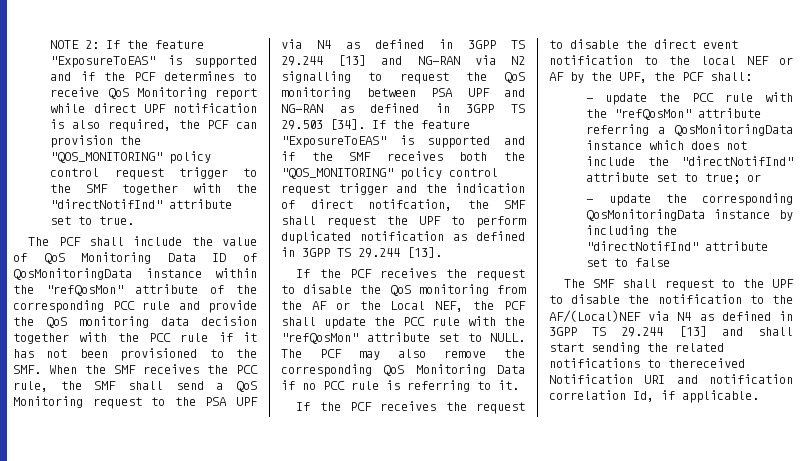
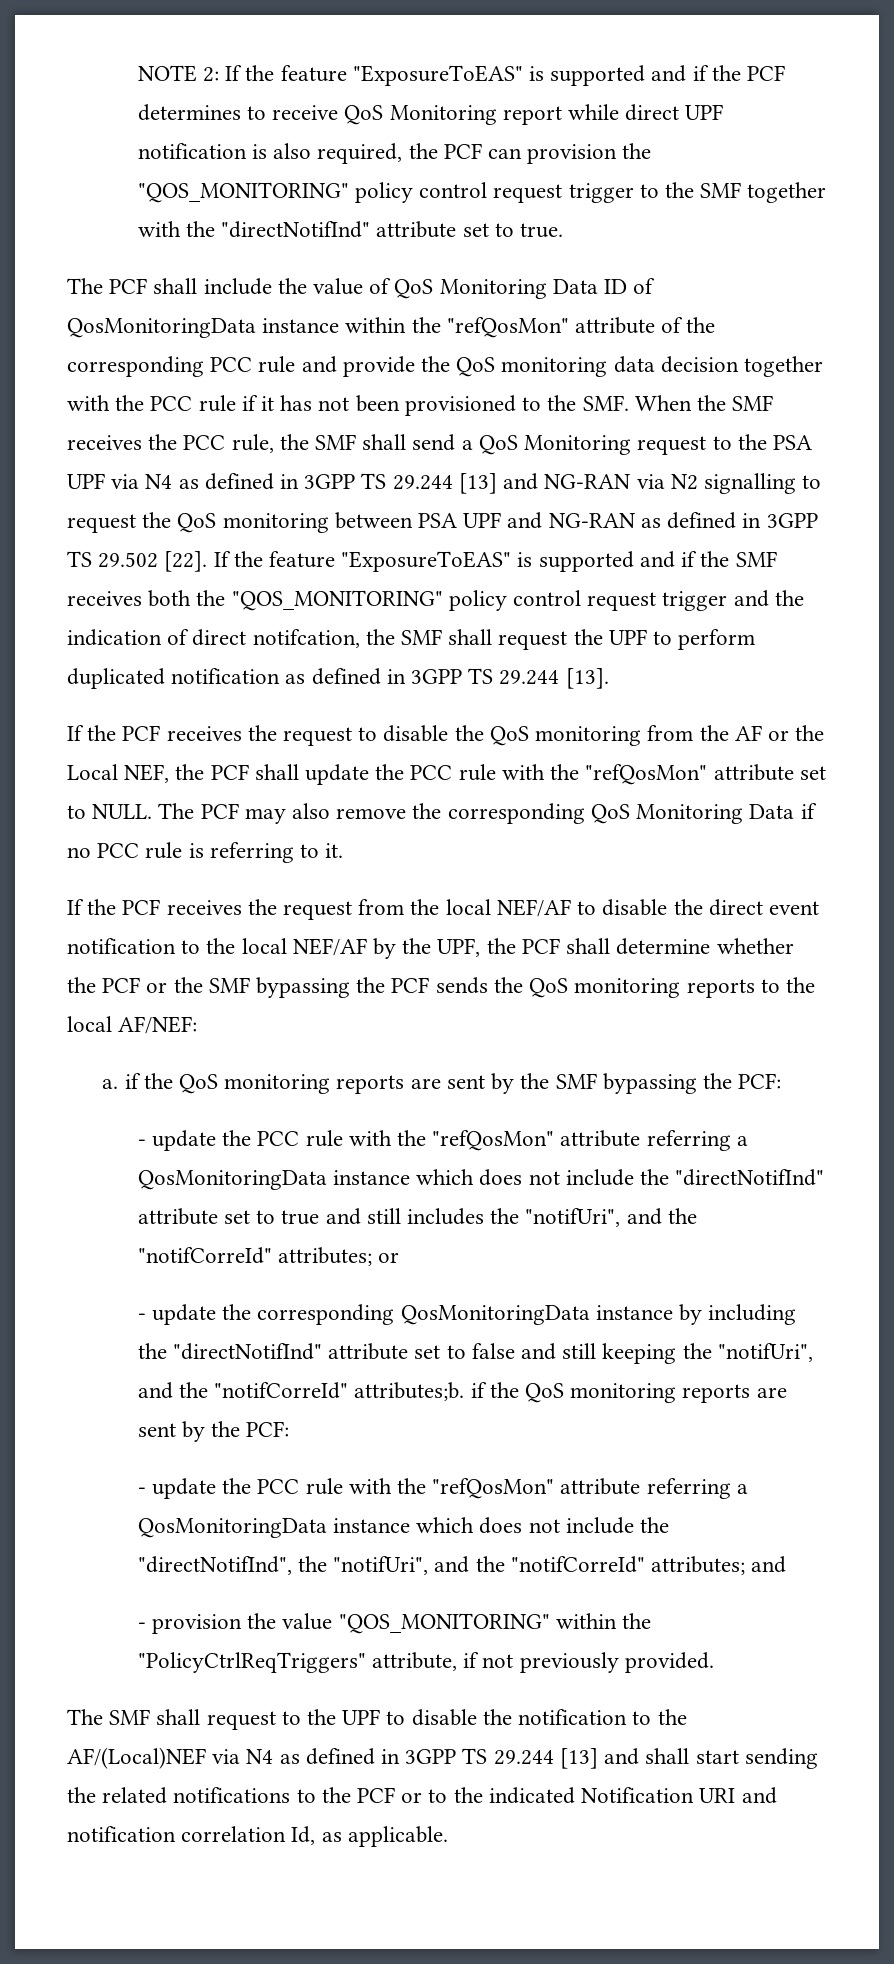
- The PCF shall include the value of QoS Monitoring Data ID of QosMonitoringData instance within the "refQosMon" attribute of the corresponding PCC rule and provide the QoS monitoring data decision together with the PCC rule if it has not been provisioned to the SMF. When the SMF receives the PCC rule, the SMF shall send a QoS Monitoring request to the PSA UPF via N4 as defined in 3GPP TS 29.244 [13] and NG-RAN via N2 signalling to request the QoS monitoring between PSA UPF and NG-RAN as defined in 3GPP TS 29.503 [34].
+ The PCF shall include the value of QoS Monitoring Data ID of QosMonitoringData instance within the "refQosMon" attribute of the corresponding PCC rule and provide the QoS monitoring data decision together with the PCC rule if it has not been provisioned to the SMF. When the SMF receives the PCC rule, the SMF shall send a QoS Monitoring request to the PSA UPF via N4 as defined in 3GPP TS 29.244 [13] and NG-RAN via N2 signalling to request the QoS monitoring between PSA UPF and NG-RAN as defined in 3GPP TS 29.502 [22].
- If the PCF receives the request to disable the direct event notification to the local NEF or AF by the UPF, the PCF shall:
+ If the PCF receives the request from the local NEF/AF to disable the direct event notification to the local NEF/AF by the UPF, the PCF shall determine whether the PCF or the SMF bypassing the PCF sends the QoS monitoring reports to the local AF/NEF:
+ a. if the QoS monitoring reports are sent by the SMF bypassing the PCF:
- - update the PCC rule with the "refQosMon" attribute referring a QosMonitoringData instance which does not include the "directNotifInd" attribute set to true; or
+ - update the PCC rule with the "refQosMon" attribute referring a QosMonitoringData instance which does not include the "directNotifInd" attribute set to true and still includes the "notifUri", and the "notifCorreId" attributes; or
- - update the corresponding QosMonitoringData instance by including the "directNotifInd" attribute set to false
+ - update the corresponding QosMonitoringData instance by including the "directNotifInd" attribute set to false and still keeping the "notifUri", and the "notifCorreId" attributes;b. if the QoS monitoring reports are sent by the PCF:
+ - update the PCC rule with the "refQosMon" attribute referring a QosMonitoringData instance which does not include the "directNotifInd", the "notifUri", and the "notifCorreId" attributes; and
+ - provision the value "QOS_MONITORING" within the "PolicyCtrlReqTriggers" attribute, if not previously provided.
- The SMF shall request to the UPF to disable the notification to the AF/(Local)NEF via N4 as defined in 3GPP TS 29.244 [13] and shall start sending the related notifications to thereceived Notification URI and notification correlation Id, if applicable.
+ The SMF shall request to the UPF to disable the notification to the AF/(Local)NEF via N4 as defined in 3GPP TS 29.244 [13] and shall start sending the related notifications to the PCF or to the indicated Notification URI and notification correlation Id, as applicable.

